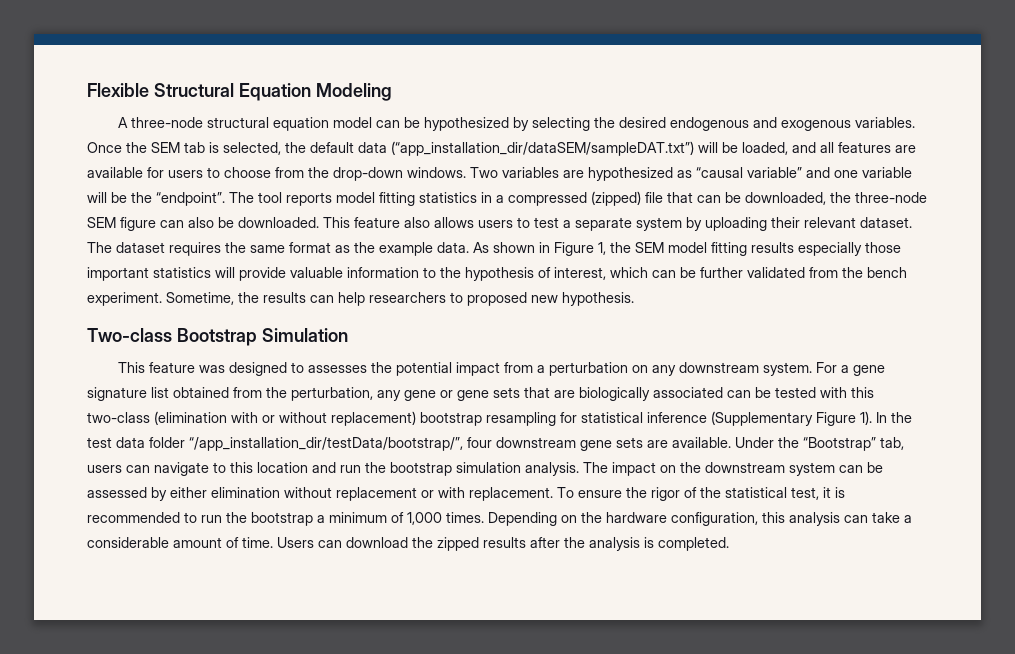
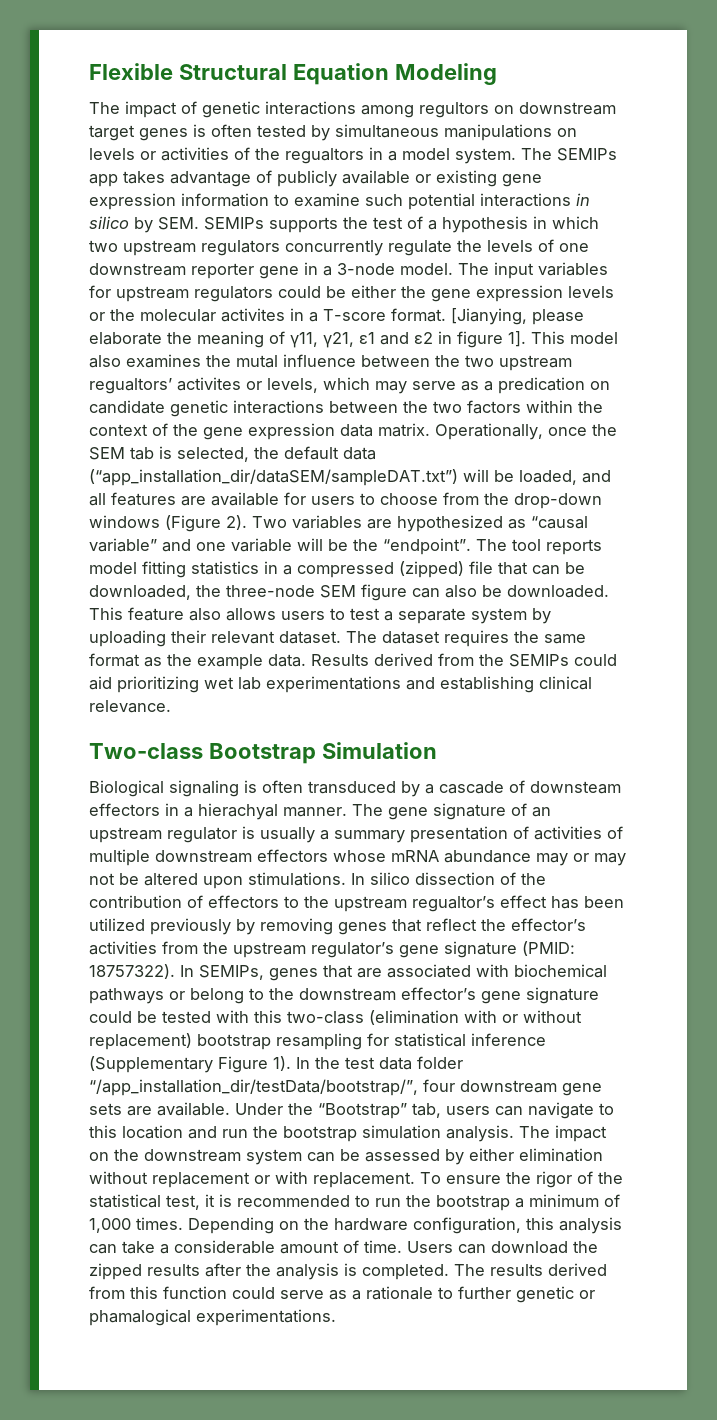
- A three-node structural equation model can be hypothesized by selecting the desired endogenous and exogenous variables. Once the SEM tab is selected, the default data (“app_installation_dir/dataSEM/sampleDAT.txt”) will be loaded, and all features are available for users to choose from the drop-down windows.
+ The impact of genetic interactions among regultors on downstream target genes is often tested by simultaneous manipulations on levels or activities of the regualtors in a model system. The SEMIPs app takes advantage of publicly available or existing gene expression information to examine such potential interactions in silico by SEM. SEMIPs supports the test of a hypothesis in which two upstream regulators concurrently regulate the levels of one downstream reporter gene in a 3-node model. The input variables for upstream regulators could be either the gene expression levels or the molecular activites in a T-score format. [Jianying, please elaborate the meaning of γ11, γ21, ε1 and ε2 in figure 1]. This model also examines the mutal influence between the two upstream regualtors’ activites or levels, which may serve as a predication on candidate genetic interactions between the two factors within the context of the gene expression data matrix. Operationally, once the SEM tab is selected, the default data (“app_installation_dir/dataSEM/sampleDAT.txt”) will be loaded, and all features are available for users to choose from the drop-down windows (Figure 2).
- As shown in Figure 1, the SEM model fitting results especially those important statistics will provide valuable information to the hypothesis of interest, which can be further validated from the bench experiment. Sometime, the results can help researchers to proposed new hypothesis.
+ Results derived from the SEMIPs could aid prioritizing wet lab experimentations and establishing clinical relevance.
  Two-class Bootstrap Simulation
- This feature was designed to assesses the potential impact from a perturbation on any downstream system. For a gene signature list obtained from the perturbation, any gene or gene sets that are biologically associated can be tested with this two-class (elimination with or without replacement) bootstrap resampling for statistical inference (Supplementary Figure 1).
+ Biological signaling is often transduced by a cascade of downsteam effectors in a hierachyal manner. The gene signature of an upstream regulator is usually a summary presentation of activities of multiple downstream effectors whose mRNA abundance may or may not be altered upon stimulations. In silico dissection of the contribution of effectors to the upstream regualtor’s effect has been utilized previously by removing genes that reflect the effector’s activities from the upstream regulator’s gene signature (PMID: 18757322). In SEMIPs, genes that are associated with biochemical pathways or belong to the downstream effector’s gene signature could be tested with this two-class (elimination with or without replacement) bootstrap resampling for statistical inference (Supplementary Figure 1).
+ The results derived from this function could serve as a rationale to further genetic or phamalogical experimentations.

